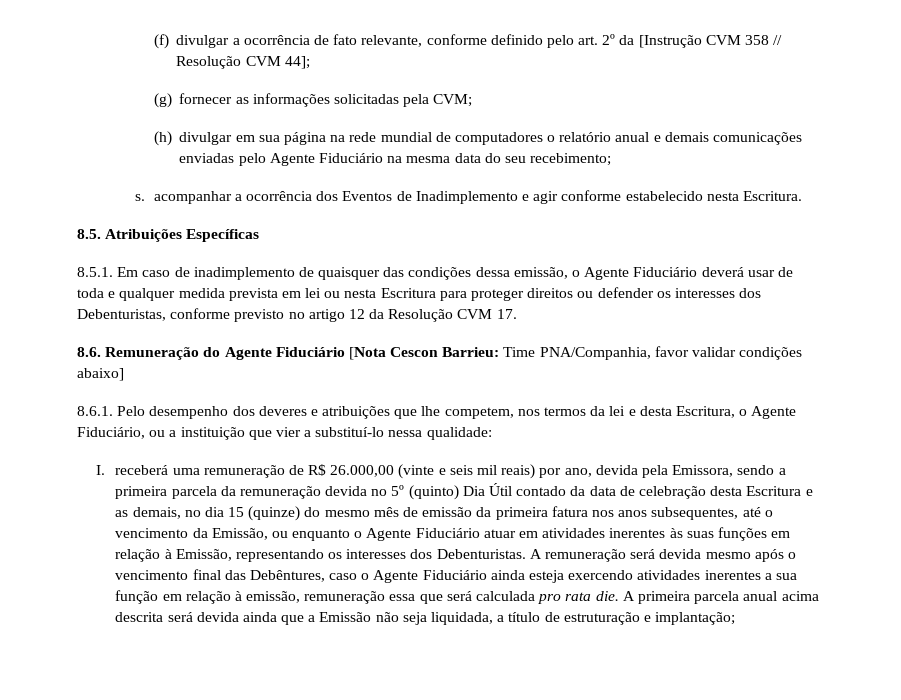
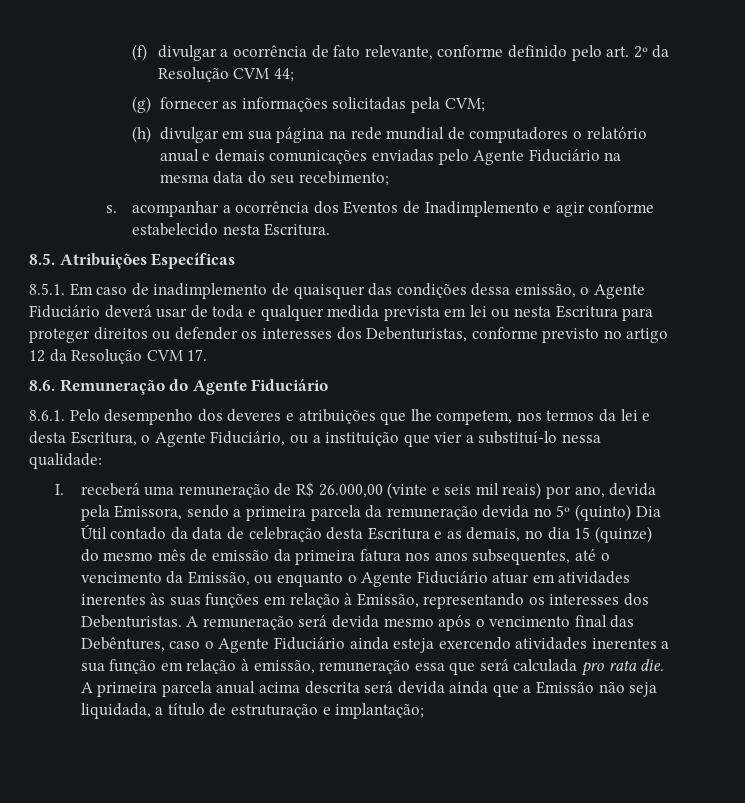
- (f) divulgar a ocorrência de fato relevante, conforme definido pelo art. 2º da [Instrução CVM 358 // Resolução CVM 44];
+ (f) divulgar a ocorrência de fato relevante, conforme definido pelo art. 2º da Resolução CVM 44;
- 8.6. Remuneração do Agente Fiduciário [Nota Cescon Barrieu: Time PNA/Companhia, favor validar condições abaixo]
+ 8.6. Remuneração do Agente Fiduciário

